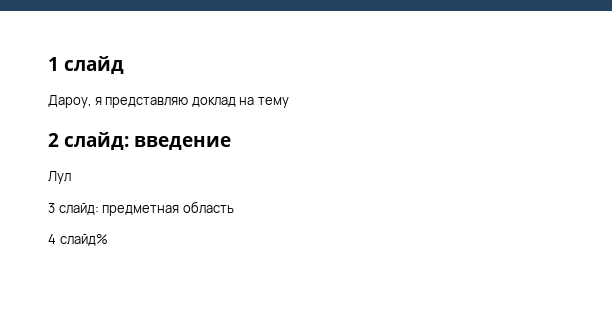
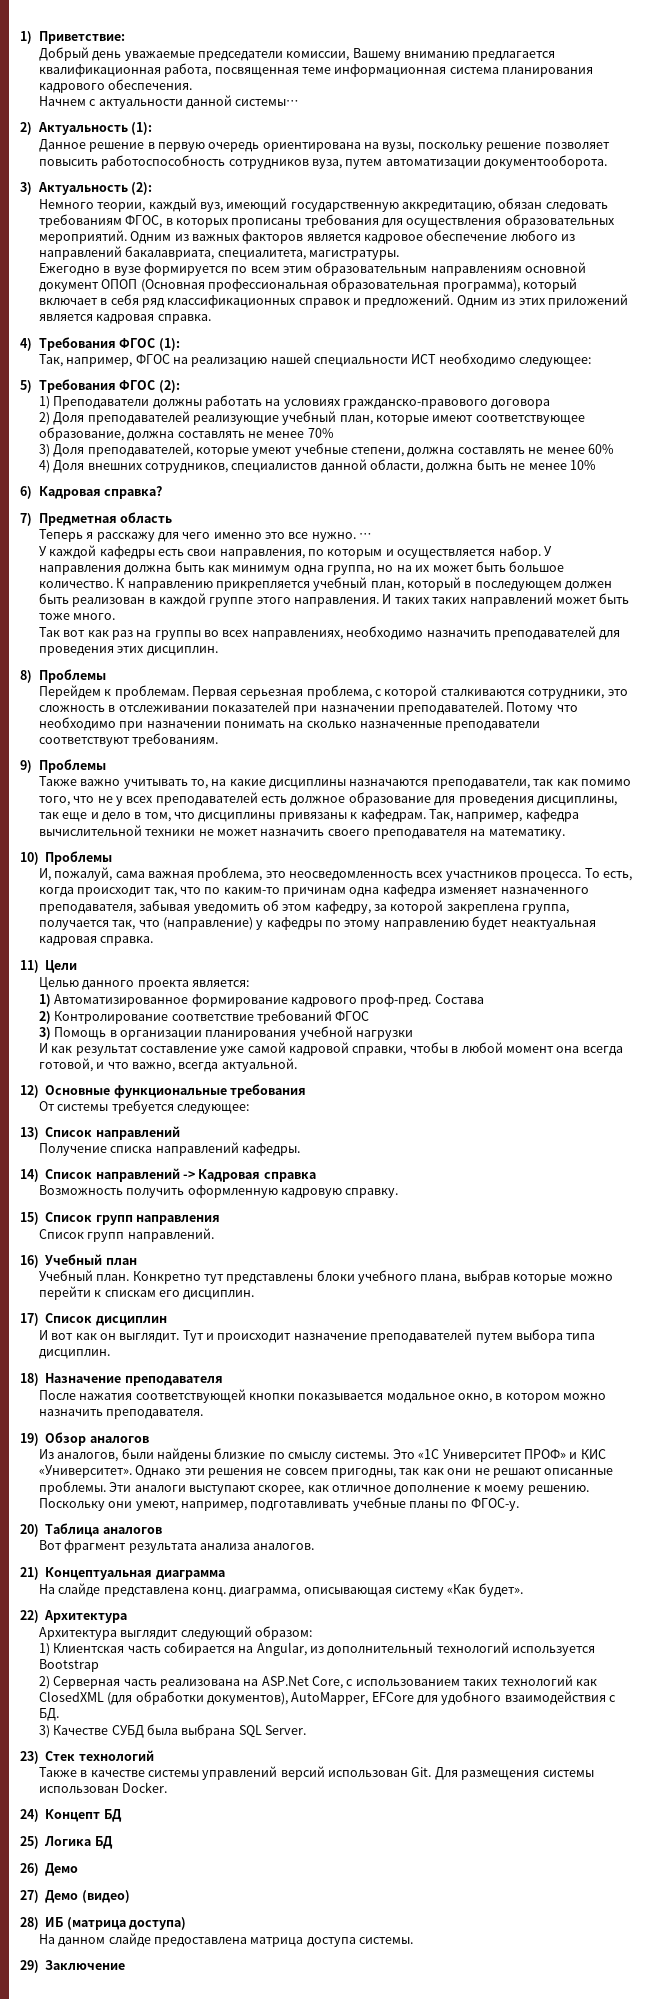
- 1 слайд
- Дароу, я представляю доклад на тему
- 2 слайд: введение
- Лул
- 3 слайд: предметная область
- 4 слайд%
+ 1) Приветствие:
+ Добрый день уважаемые председатели комиссии, Вашему вниманию предлагается квалификационная работа, посвященная теме информационная система планирования кадрового обеспечения.
+ Начнем с актуальности данной системы…
+ 2) Актуальность (1):
+ Данное решение в первую очередь ориентирована на вузы, поскольку решение позволяет повысить работоспособность сотрудников вуза, путем автоматизации документооборота.
+ 3) Актуальность (2):
+ Немного теории, каждый вуз, имеющий государственную аккредитацию, обязан следовать требованиям ФГОС, в которых прописаны требования для осуществления образовательных мероприятий. Одним из важных факторов является кадровое обеспечение любого из направлений бакалавриата, специалитета, магистратуры.
+ Ежегодно в вузе формируется по всем этим образовательным направлениям основной документ ОПОП (Основная профессиональная образовательная программа), который включает в себя ряд классификационных справок и предложений. Одним из этих приложений является кадровая справка.
+ 4) Требования ФГОС (1):
+ Так, например, ФГОС на реализацию нашей специальности ИСТ необходимо следующее:
+ 5) Требования ФГОС (2):
+ 1) Преподаватели должны работать на условиях гражданско-правового договора
+ 2) Доля преподавателей реализующие учебный план, которые имеют соответствующее образование, должна составлять не менее 70%
+ 3) Доля преподавателей, которые умеют учебные степени, должна составлять не менее 60%
+ 4) Доля внешних сотрудников, специалистов данной области, должна быть не менее 10%
+ 6) Кадровая справка?
+ 7) Предметная область
+ Теперь я расскажу для чего именно это все нужно. …
+ У каждой кафедры есть свои направления, по которым и осуществляется набор. У направления должна быть как минимум одна группа, но на их может быть большое количество. К направлению прикрепляется учебный план, который в последующем должен быть реализован в каждой группе этого направления. И таких таких направлений может быть тоже много.
+ Так вот как раз на группы во всех направлениях, необходимо назначить преподавателей для проведения этих дисциплин.
+ 8) Проблемы
+ Перейдем к проблемам. Первая серьезная проблема, с которой сталкиваются сотрудники, это сложность в отслеживании показателей при назначении преподавателей. Потому что необходимо при назначении понимать на сколько назначенные преподаватели соответствуют требованиям.
+ 9) Проблемы
+ Также важно учитывать то, на какие дисциплины назначаются преподаватели, так как помимо того, что не у всех преподавателей есть должное образование для проведения дисциплины, так еще и дело в том, что дисциплины привязаны к кафедрам. Так, например, кафедра вычислительной техники не может назначить своего преподавателя на математику.
+ 10) Проблемы
+ И, пожалуй, сама важная проблема, это неосведомленность всех участников процесса. То есть, когда происходит так, что по каким-то причинам одна кафедра изменяет назначенного преподавателя, забывая уведомить об этом кафедру, за которой закреплена группа, получается так, что (направление) у кафедры по этому направлению будет неактуальная кадровая справка.
+ 11) Цели
+ Целью данного проекта является:
+ 1) Автоматизированное формирование кадрового проф-пред. Состава
+ 2) Контролирование соответствие требований ФГОС
+ 3) Помощь в организации планирования учебной нагрузки
+ И как результат составление уже самой кадровой справки, чтобы в любой момент она всегда готовой, и что важно, всегда актуальной.
+ 12) Основные функциональные требования
+ От системы требуется следующее:
+ 13) Список направлений
+ Получение списка направлений кафедры.
+ 14) Список направлений -> Кадровая справка
+ Возможность получить оформленную кадровую справку.
+ 15) Список групп направления
+ Список групп направлений.
+ 16) Учебный план
+ Учебный план. Конкретно тут представлены блоки учебного плана, выбрав которые можно перейти к спискам его дисциплин.
+ 17) Список дисциплин
+ И вот как он выглядит. Тут и происходит назначение преподавателей путем выбора типа дисциплин.
+ 18) Назначение преподавателя
+ После нажатия соответствующей кнопки показывается модальное окно, в котором можно назначить преподавателя.
+ 19) Обзор аналогов
+ Из аналогов, были найдены близкие по смыслу системы. Это «1С Университет ПРОФ» и КИС «Университет». Однако эти решения не совсем пригодны, так как они не решают описанные проблемы. Эти аналоги выступают скорее, как отличное дополнение к моему решению. Поскольку они умеют, например, подготавливать учебные планы по ФГОС-у.
+ 20) Таблица аналогов
+ Вот фрагмент результата анализа аналогов.
+ 21) Концептуальная диаграмма
+ На слайде представлена конц. диаграмма, описывающая систему «Как будет».
+ 22) Архитектура
+ Архитектура выглядит следующий образом:
+ 1) Клиентская часть собирается на Angular, из дополнительный технологий используется Bootstrap
+ 2) Серверная часть реализована на ASP.Net Core, с использованием таких технологий как ClosedXML (для обработки документов), AutoMapper, EFCore для удобного взаимодействия с БД.
+ 3) Качестве СУБД была выбрана SQL Server.
+ 23) Стек технологий
+ Также в качестве системы управлений версий использован Git. Для размещения системы использован Docker.
+ 24) Концепт БД
+ 25) Логика БД
+ 26) Демо
+ 27) Демо (видео)
+ 28) ИБ (матрица доступа)
+ На данном слайде предоставлена матрица доступа системы.
+ 29) Заключение

